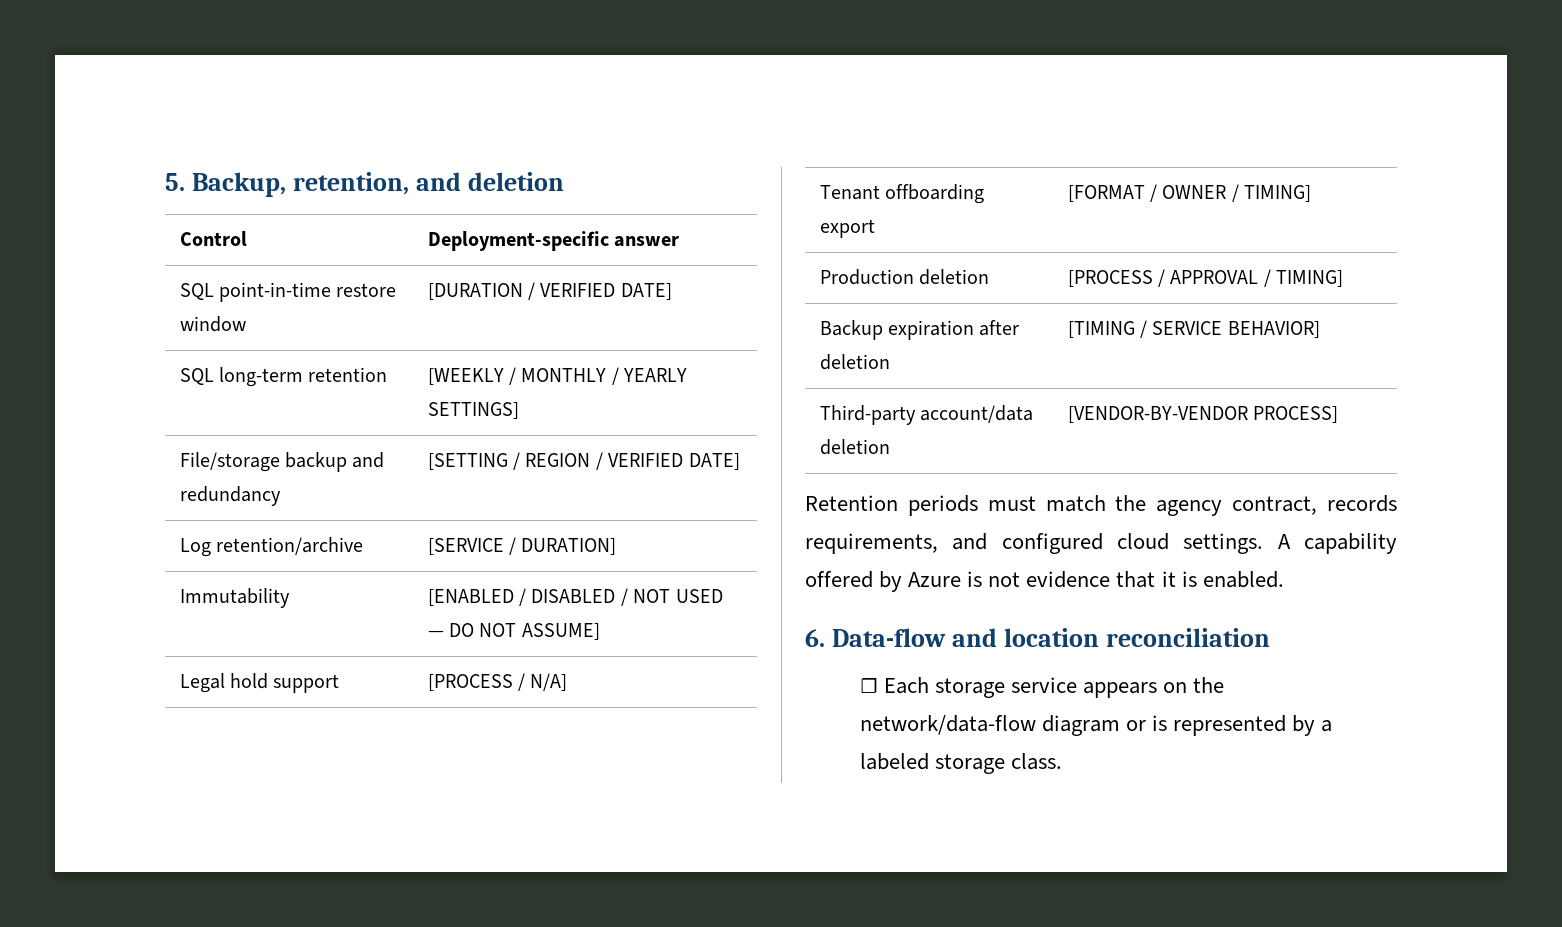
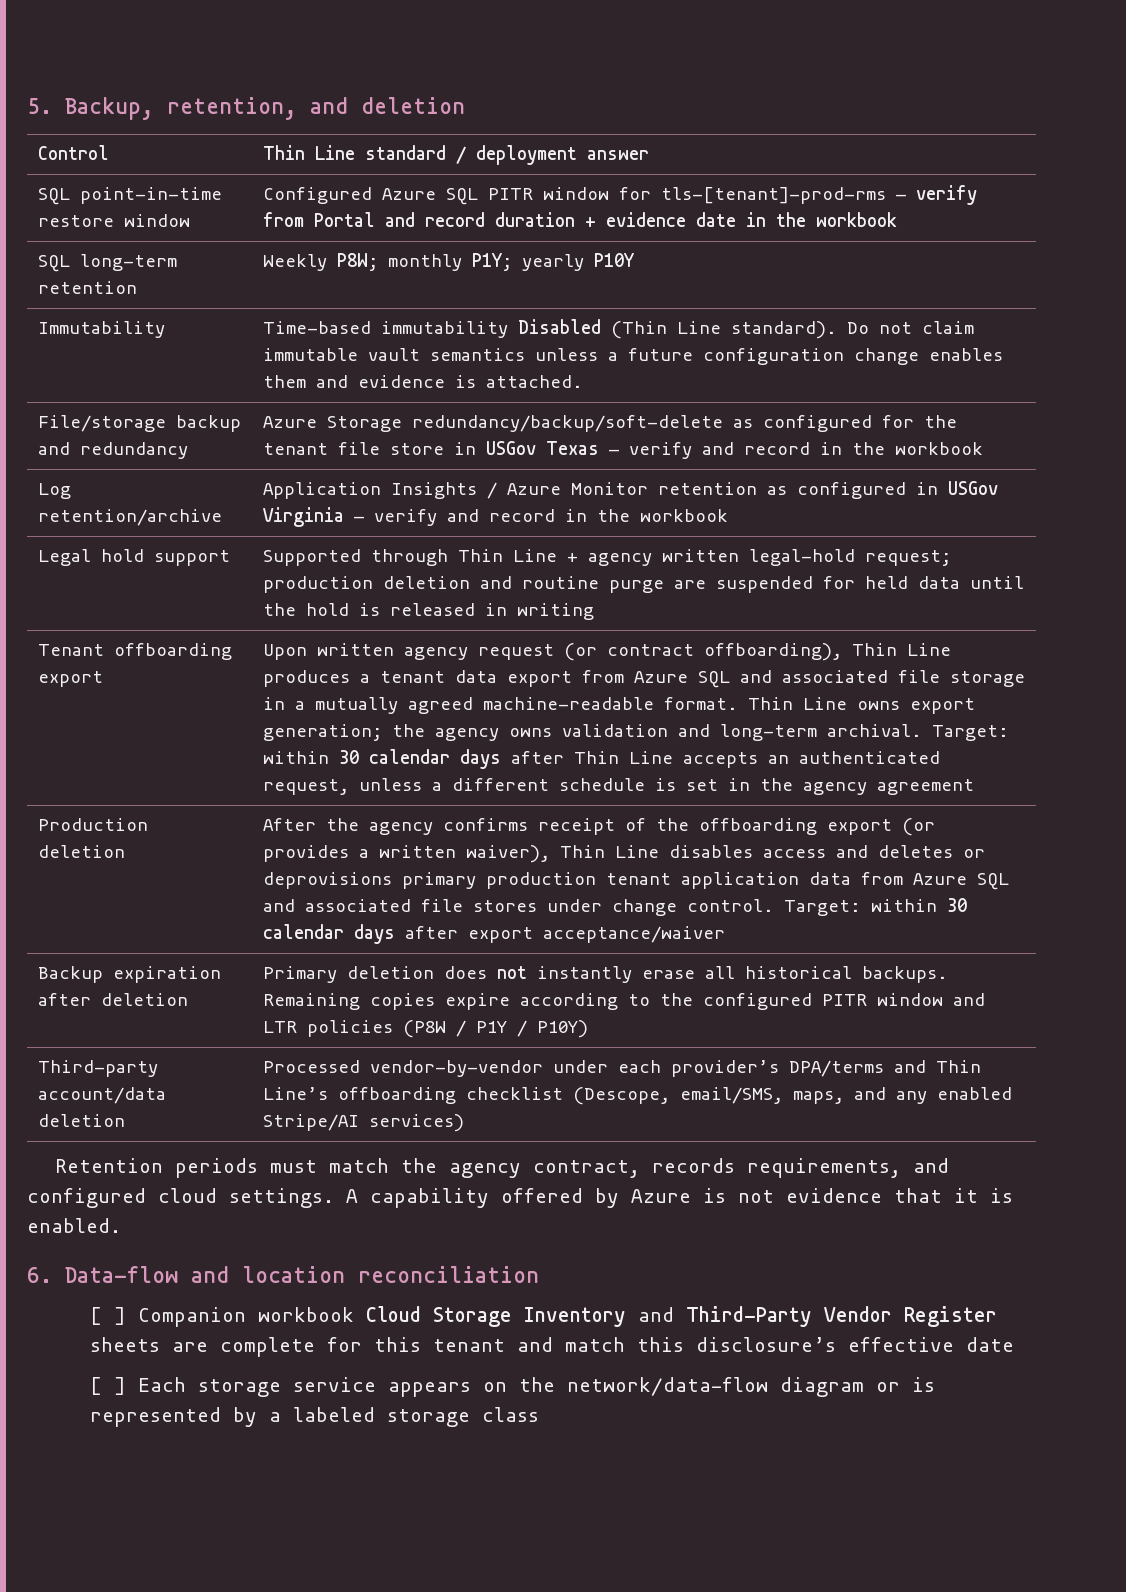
- Control | Deployment-specific answer
+ Control | Thin Line standard / deployment answer
- SQL point-in-time restore window | [DURATION / VERIFIED DATE]
- SQL long-term retention | [WEEKLY / MONTHLY / YEARLY SETTINGS]
- File/storage backup and redundancy | [SETTING / REGION / VERIFIED DATE]
- Log retention/archive | [SERVICE / DURATION]
- Immutability | [ENABLED / DISABLED / NOT USED — DO NOT ASSUME]
- Legal hold support | [PROCESS / N/A]
- Tenant offboarding export | [FORMAT / OWNER / TIMING]
- Production deletion | [PROCESS / APPROVAL / TIMING]
- Backup expiration after deletion | [TIMING / SERVICE BEHAVIOR]
- Third-party account/data deletion | [VENDOR-BY-VENDOR PROCESS]
+ SQL point-in-time restore window | Configured Azure SQL PITR window for tls-[tenant]-prod-rms — verify from Portal and record duration + evidence date in the workbook
+ SQL long-term retention | Weekly P8W; monthly P1Y; yearly P10Y
+ Immutability | Time-based immutability Disabled (Thin Line standard). Do not claim immutable vault semantics unless a future configuration change enables them and evidence is attached.
+ File/storage backup and redundancy | Azure Storage redundancy/backup/soft-delete as configured for the tenant file store in USGov Texas — verify and record in the workbook
+ Log retention/archive | Application Insights / Azure Monitor retention as configured in USGov Virginia — verify and record in the workbook
+ Legal hold support | Supported through Thin Line + agency written legal-hold request; production deletion and routine purge are suspended for held data until the hold is released in writing
+ Tenant offboarding export | Upon written agency request (or contract offboarding), Thin Line produces a tenant data export from Azure SQL and associated file storage in a mutually agreed machine-readable format. Thin Line owns export generation; the agency owns validation and long-term archival. Target: within 30 calendar days after Thin Line accepts an authenticated request, unless a different schedule is set in the agency agreement
+ Production deletion | After the agency confirms receipt of the offboarding export (or provides a written waiver), Thin Line disables access and deletes or deprovisions primary production tenant application data from Azure SQL and associated file stores under change control. Target: within 30 calendar days after export acceptance/waiver
+ Backup expiration after deletion | Primary deletion does not instantly erase all historical backups. Remaining copies expire according to the configured PITR window and LTR policies (P8W / P1Y / P10Y)
+ Third-party account/data deletion | Processed vendor-by-vendor under each provider’s DPA/terms and Thin Line’s offboarding checklist (Descope, email/SMS, maps, and any enabled Stripe/AI services)
- ☐ Each storage service appears on the network/data-flow diagram or is represented by a labeled storage class.
+ [ ] Companion workbook Cloud Storage Inventory and Third-Party Vendor Register sheets are complete for this tenant and match this disclosure’s effective date
+ [ ] Each storage service appears on the network/data-flow diagram or is represented by a labeled storage class

